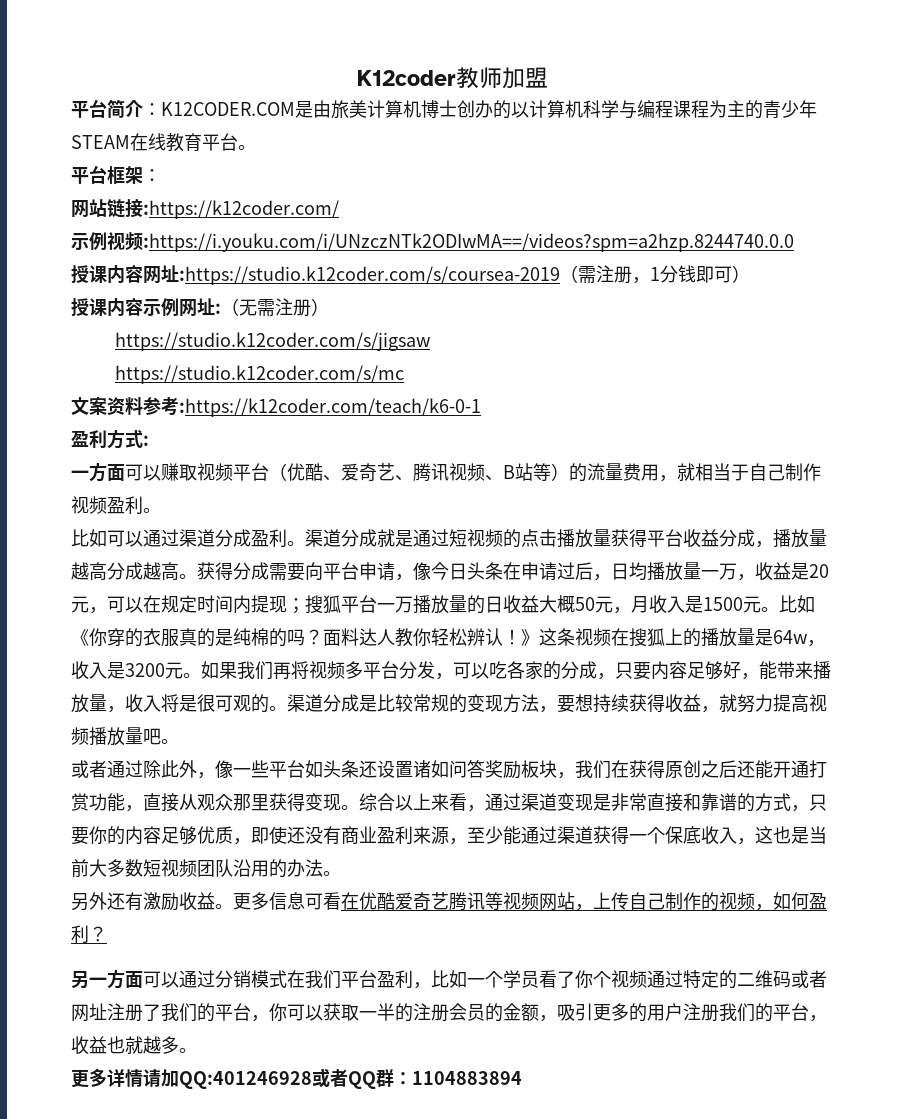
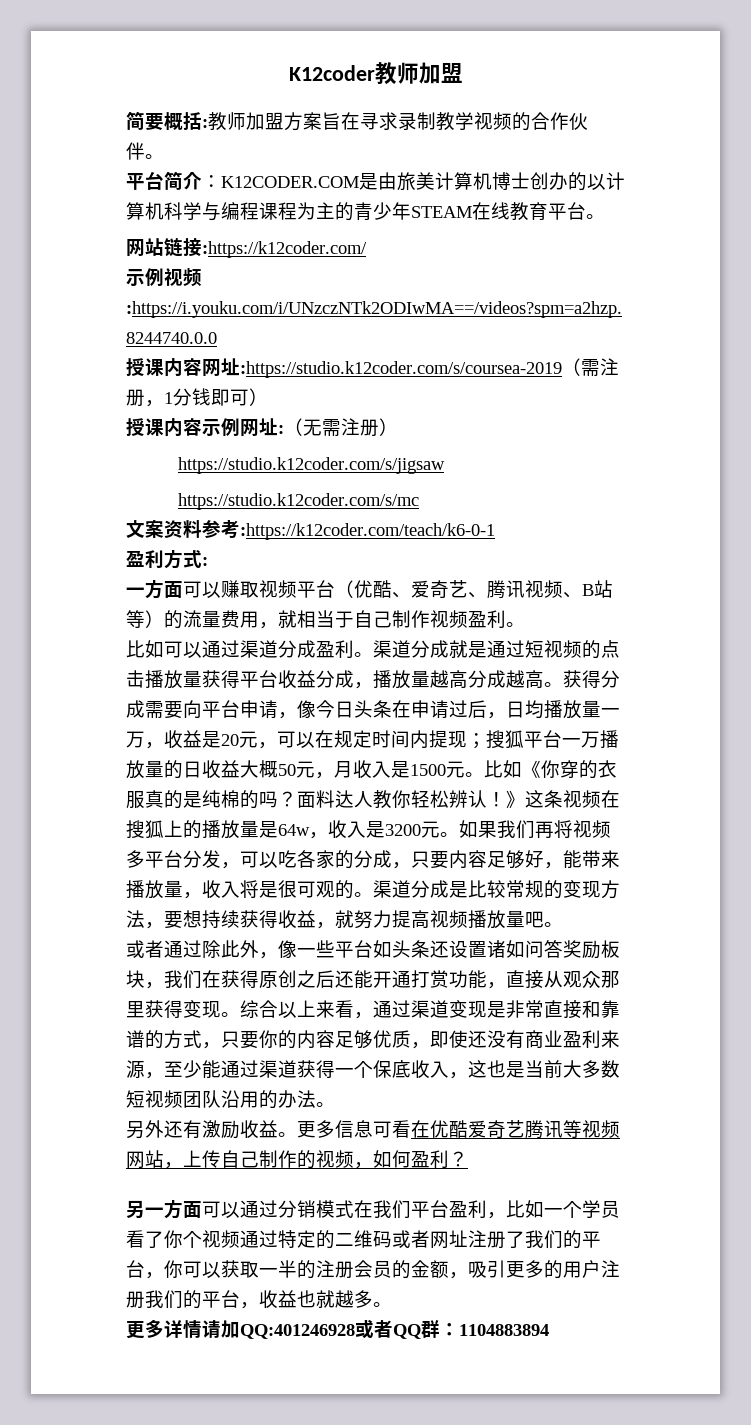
+ 简要概括:教师加盟方案旨在寻求录制教学视频的合作伙伴。
- 平台框架：

